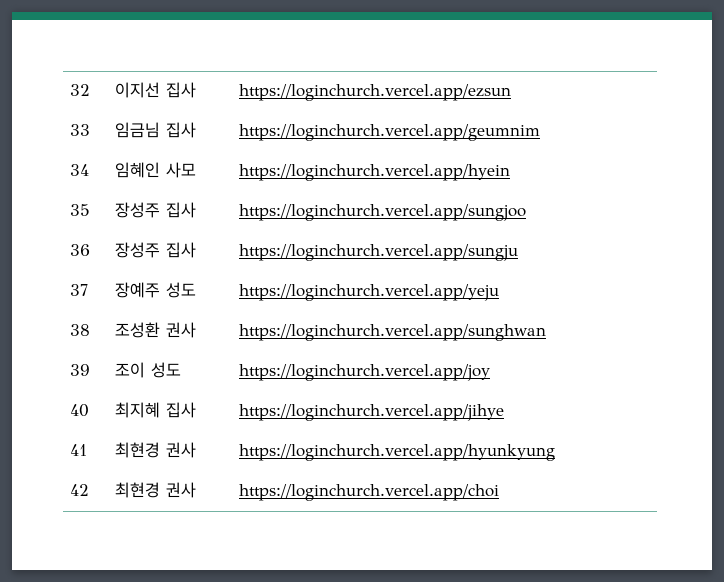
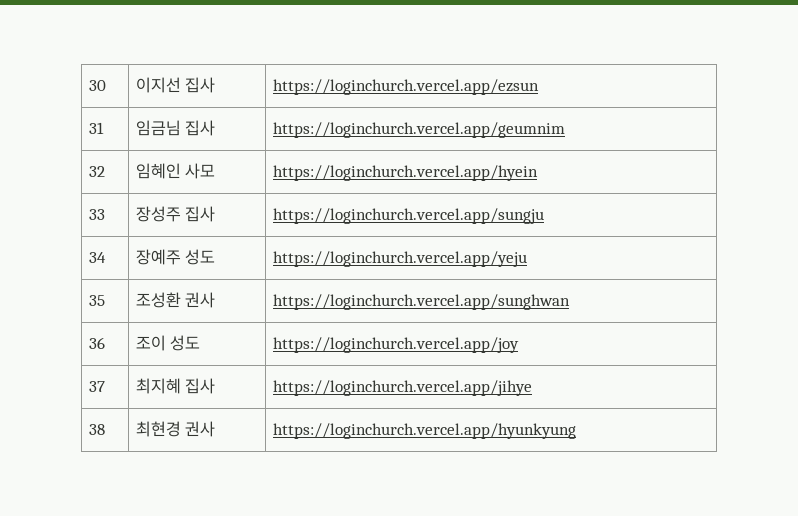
- 32 | 이지선 집사 | https://loginchurch.vercel.app/ezsun
+ 30 | 이지선 집사 | https://loginchurch.vercel.app/ezsun
- 33 | 임금님 집사 | https://loginchurch.vercel.app/geumnim
+ 31 | 임금님 집사 | https://loginchurch.vercel.app/geumnim
- 34 | 임혜인 사모 | https://loginchurch.vercel.app/hyein
+ 32 | 임혜인 사모 | https://loginchurch.vercel.app/hyein
- 35 | 장성주 집사 | https://loginchurch.vercel.app/sungjoo
- 36 | 장성주 집사 | https://loginchurch.vercel.app/sungju
+ 33 | 장성주 집사 | https://loginchurch.vercel.app/sungju
- 37 | 장예주 성도 | https://loginchurch.vercel.app/yeju
+ 34 | 장예주 성도 | https://loginchurch.vercel.app/yeju
- 38 | 조성환 권사 | https://loginchurch.vercel.app/sunghwan
+ 35 | 조성환 권사 | https://loginchurch.vercel.app/sunghwan
- 39 | 조이 성도 | https://loginchurch.vercel.app/joy
+ 36 | 조이 성도 | https://loginchurch.vercel.app/joy
- 40 | 최지혜 집사 | https://loginchurch.vercel.app/jihye
+ 37 | 최지혜 집사 | https://loginchurch.vercel.app/jihye
- 41 | 최현경 권사 | https://loginchurch.vercel.app/hyunkyung
+ 38 | 최현경 권사 | https://loginchurch.vercel.app/hyunkyung
- 42 | 최현경 권사 | https://loginchurch.vercel.app/choi

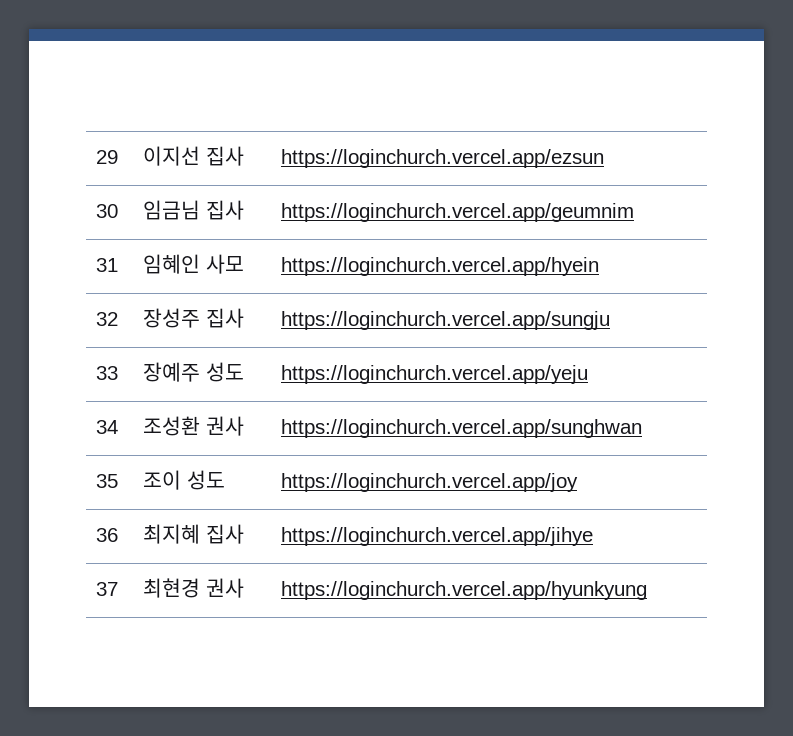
- 30 | 이지선 집사 | https://loginchurch.vercel.app/ezsun
+ 29 | 이지선 집사 | https://loginchurch.vercel.app/ezsun
- 31 | 임금님 집사 | https://loginchurch.vercel.app/geumnim
+ 30 | 임금님 집사 | https://loginchurch.vercel.app/geumnim
- 32 | 임혜인 사모 | https://loginchurch.vercel.app/hyein
+ 31 | 임혜인 사모 | https://loginchurch.vercel.app/hyein
- 33 | 장성주 집사 | https://loginchurch.vercel.app/sungju
+ 32 | 장성주 집사 | https://loginchurch.vercel.app/sungju
- 34 | 장예주 성도 | https://loginchurch.vercel.app/yeju
+ 33 | 장예주 성도 | https://loginchurch.vercel.app/yeju
- 35 | 조성환 권사 | https://loginchurch.vercel.app/sunghwan
+ 34 | 조성환 권사 | https://loginchurch.vercel.app/sunghwan
- 36 | 조이 성도 | https://loginchurch.vercel.app/joy
+ 35 | 조이 성도 | https://loginchurch.vercel.app/joy
- 37 | 최지혜 집사 | https://loginchurch.vercel.app/jihye
+ 36 | 최지혜 집사 | https://loginchurch.vercel.app/jihye
- 38 | 최현경 권사 | https://loginchurch.vercel.app/hyunkyung
+ 37 | 최현경 권사 | https://loginchurch.vercel.app/hyunkyung

